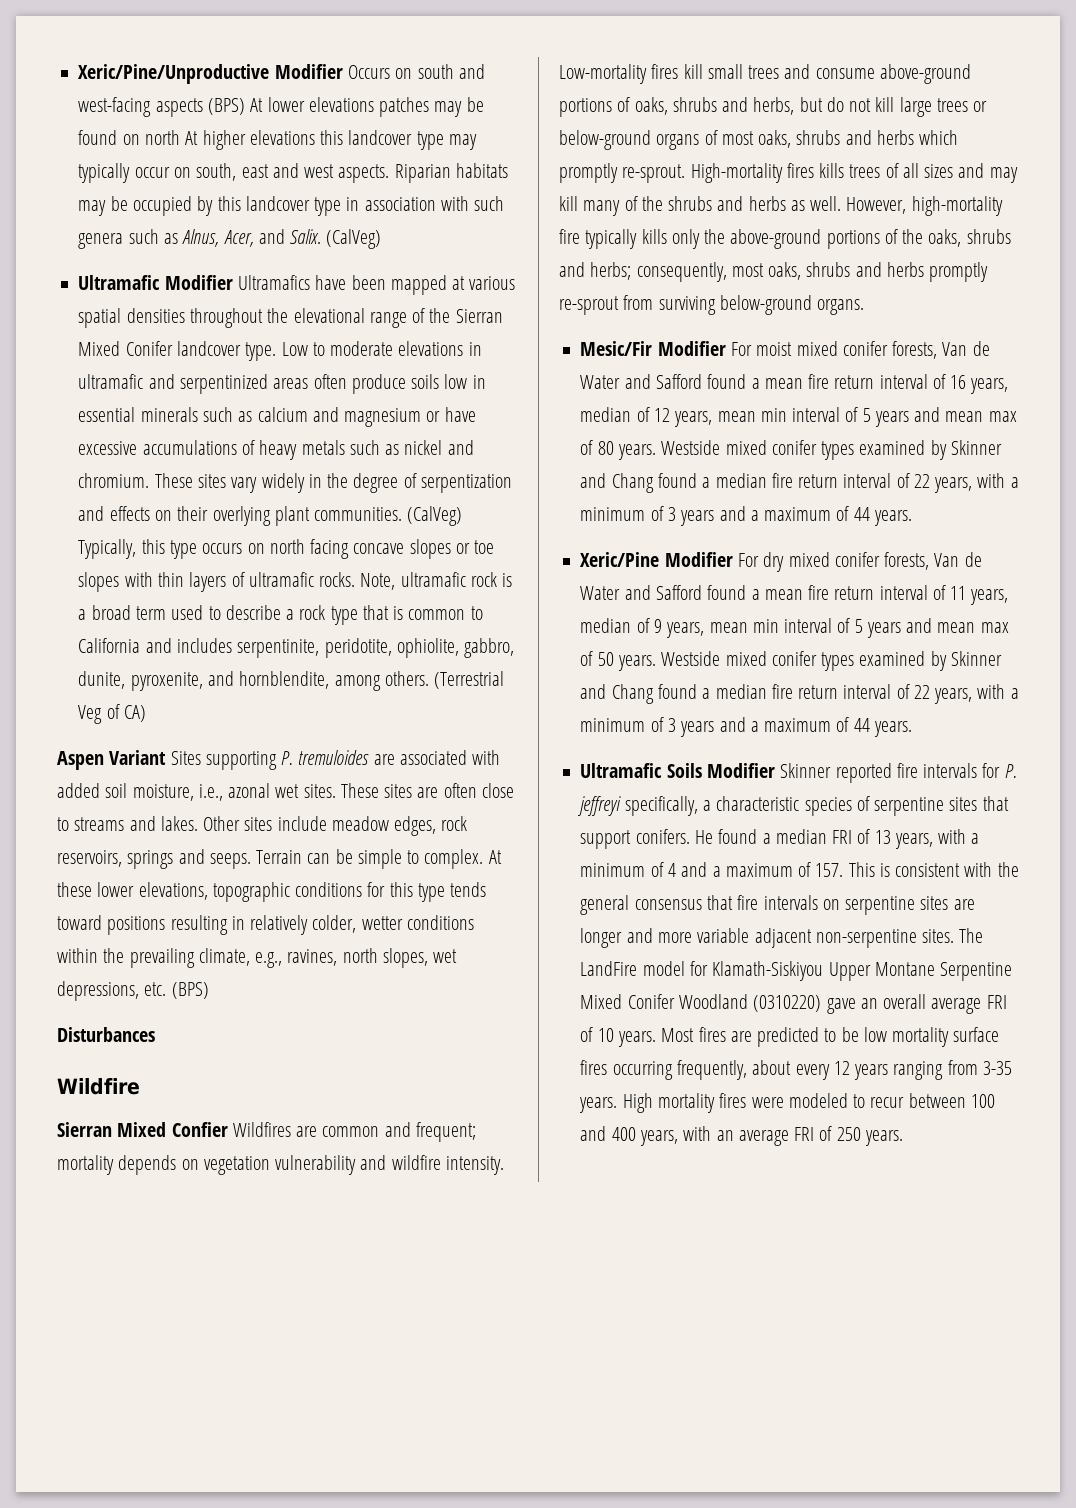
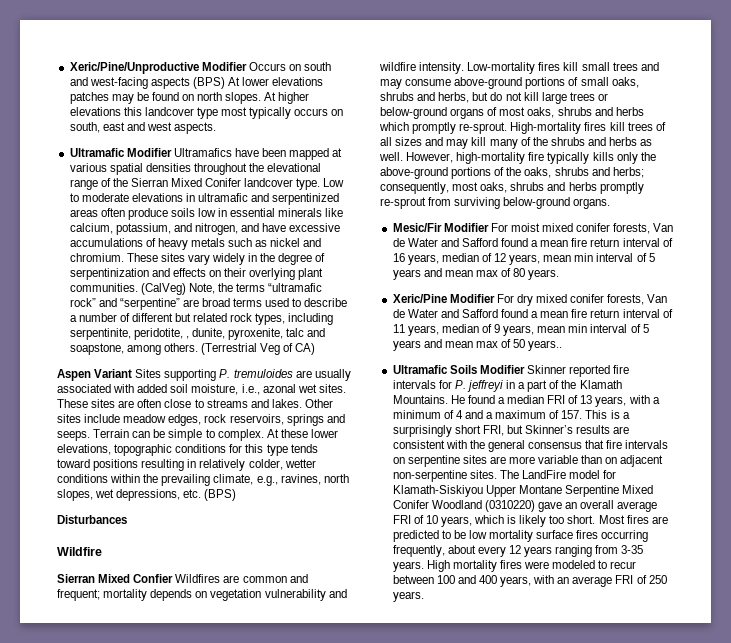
- Xeric/Pine/Unproductive Modifier Occurs on south and west-facing aspects (BPS) At lower elevations patches may be found on north At higher elevations this landcover type may typically occur on south, east and west aspects. Riparian habitats may be occupied by this landcover type in association with such genera such as Alnus, Acer, and Salix. (CalVeg)
+ Xeric/Pine/Unproductive Modifier Occurs on south and west-facing aspects (BPS) At lower elevations patches may be found on north slopes. At higher elevations this landcover type most typically occurs on south, east and west aspects.
- Low to moderate elevations in ultramafic and serpentinized areas often produce soils low in essential minerals such as calcium and magnesium or have excessive accumulations of heavy metals such as nickel and chromium.
+ Low to moderate elevations in ultramafic and serpentinized areas often produce soils low in essential minerals like calcium, potassium, and nitrogen, and have excessive accumulations of heavy metals such as nickel and chromium.
- These sites vary widely in the degree of serpentization and effects on their overlying plant communities.
+ These sites vary widely in the degree of serpentinization and effects on their overlying plant communities.
- (CalVeg) Typically, this type occurs on north facing concave slopes or toe slopes with thin layers of ultramafic rocks. Note, ultramafic rock is a broad term used to describe a rock type that is common to California and includes serpentinite, peridotite, ophiolite, gabbro, dunite, pyroxenite, and hornblendite, among others.
+ (CalVeg) Note, the terms “ultramafic rock” and “serpentine” are broad terms used to describe a number of different but related rock types, including serpentinite, peridotite, , dunite, pyroxenite, talc and soapstone, among others.
- Aspen Variant Sites supporting P. tremuloides are associated with added soil moisture, i.e., azonal wet sites.
+ Aspen Variant Sites supporting P. tremuloides are usually associated with added soil moisture, i.e., azonal wet sites.
- Low-mortality fires kill small trees and consume above-ground portions of oaks, shrubs and herbs, but do not kill large trees or below-ground organs of most oaks, shrubs and herbs which promptly re-sprout.
+ Low-mortality fires kill small trees and may consume above-ground portions of small oaks, shrubs and herbs, but do not kill large trees or below-ground organs of most oaks, shrubs and herbs which promptly re-sprout.
- High-mortality fires kills trees of all sizes and may kill many of the shrubs and herbs as well.
+ High-mortality fires kill trees of all sizes and may kill many of the shrubs and herbs as well.
- Mesic/Fir Modifier For moist mixed conifer forests, Van de Water and Safford found a mean fire return interval of 16 years, median of 12 years, mean min interval of 5 years and mean max of 80 years. Westside mixed conifer types examined by Skinner and Chang found a median fire return interval of 22 years, with a minimum of 3 years and a maximum of 44 years.
+ Mesic/Fir Modifier For moist mixed conifer forests, Van de Water and Safford found a mean fire return interval of 16 years, median of 12 years, mean min interval of 5 years and mean max of 80 years.
- Xeric/Pine Modifier For dry mixed conifer forests, Van de Water and Safford found a mean fire return interval of 11 years, median of 9 years, mean min interval of 5 years and mean max of 50 years. Westside mixed conifer types examined by Skinner and Chang found a median fire return interval of 22 years, with a minimum of 3 years and a maximum of 44 years.
+ Xeric/Pine Modifier For dry mixed conifer forests, Van de Water and Safford found a mean fire return interval of 11 years, median of 9 years, mean min interval of 5 years and mean max of 50 years..
- Ultramafic Soils Modifier Skinner reported fire intervals for P. jeffreyi specifically, a characteristic species of serpentine sites that support conifers.
+ Ultramafic Soils Modifier Skinner reported fire intervals for P. jeffreyi in a part of the Klamath Mountains.
- He found a median FRI of 13 years, with a minimum of 4 and a maximum of 157. This is consistent with the general consensus that fire intervals on serpentine sites are longer and more variable adjacent non-serpentine sites.
+ He found a median FRI of 13 years, with a minimum of 4 and a maximum of 157. This is a surprisingly short FRI, but Skinner’s results are consistent with the general consensus that fire intervals on serpentine sites are more variable than on adjacent non-serpentine sites.
- The LandFire model for Klamath-Siskiyou Upper Montane Serpentine Mixed Conifer Woodland (0310220) gave an overall average FRI of 10 years.
+ The LandFire model for Klamath-Siskiyou Upper Montane Serpentine Mixed Conifer Woodland (0310220) gave an overall average FRI of 10 years, which is likely too short.

